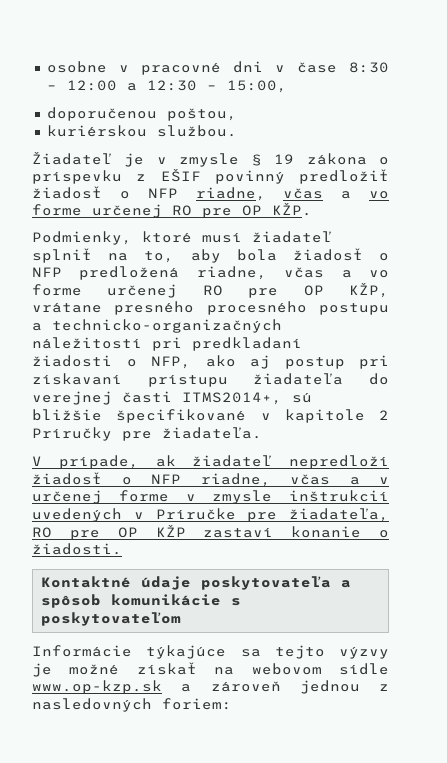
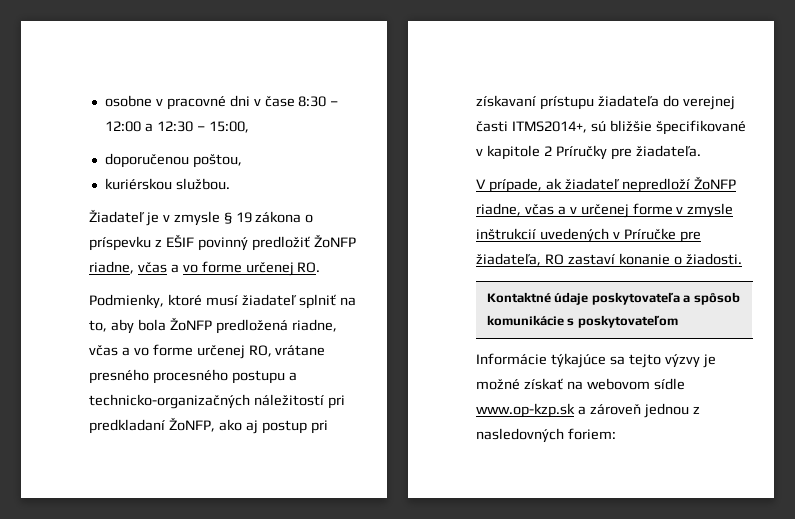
- Žiadateľ je v zmysle § 19 zákona o príspevku z EŠIF povinný predložiť žiadosť o NFP riadne, včas a vo forme určenej RO pre OP KŽP.
+ Žiadateľ je v zmysle § 19 zákona o príspevku z EŠIF povinný predložiť ŽoNFP riadne, včas a vo forme určenej RO.
- Podmienky, ktoré musí žiadateľ splniť na to, aby bola žiadosť o NFP predložená riadne, včas a vo forme určenej RO pre OP KŽP, vrátane presného procesného postupu a technicko-organizačných náležitostí pri predkladaní žiadosti o NFP, ako aj postup pri získavaní prístupu žiadateľa do verejnej časti ITMS2014+, sú bližšie špecifikované v kapitole 2 Príručky pre žiadateľa.
+ Podmienky, ktoré musí žiadateľ splniť na to, aby bola ŽoNFP predložená riadne, včas a vo forme určenej RO, vrátane presného procesného postupu a technicko-organizačných náležitostí pri predkladaní ŽoNFP, ako aj postup pri získavaní prístupu žiadateľa do verejnej časti ITMS2014+, sú bližšie špecifikované v kapitole 2 Príručky pre žiadateľa.
- V prípade, ak žiadateľ nepredloží žiadosť o NFP riadne, včas a v určenej forme v zmysle inštrukcií uvedených v Príručke pre žiadateľa, RO pre OP KŽP zastaví konanie o žiadosti.
+ V prípade, ak žiadateľ nepredloží ŽoNFP riadne, včas a v určenej forme v zmysle inštrukcií uvedených v Príručke pre žiadateľa, RO zastaví konanie o žiadosti.

